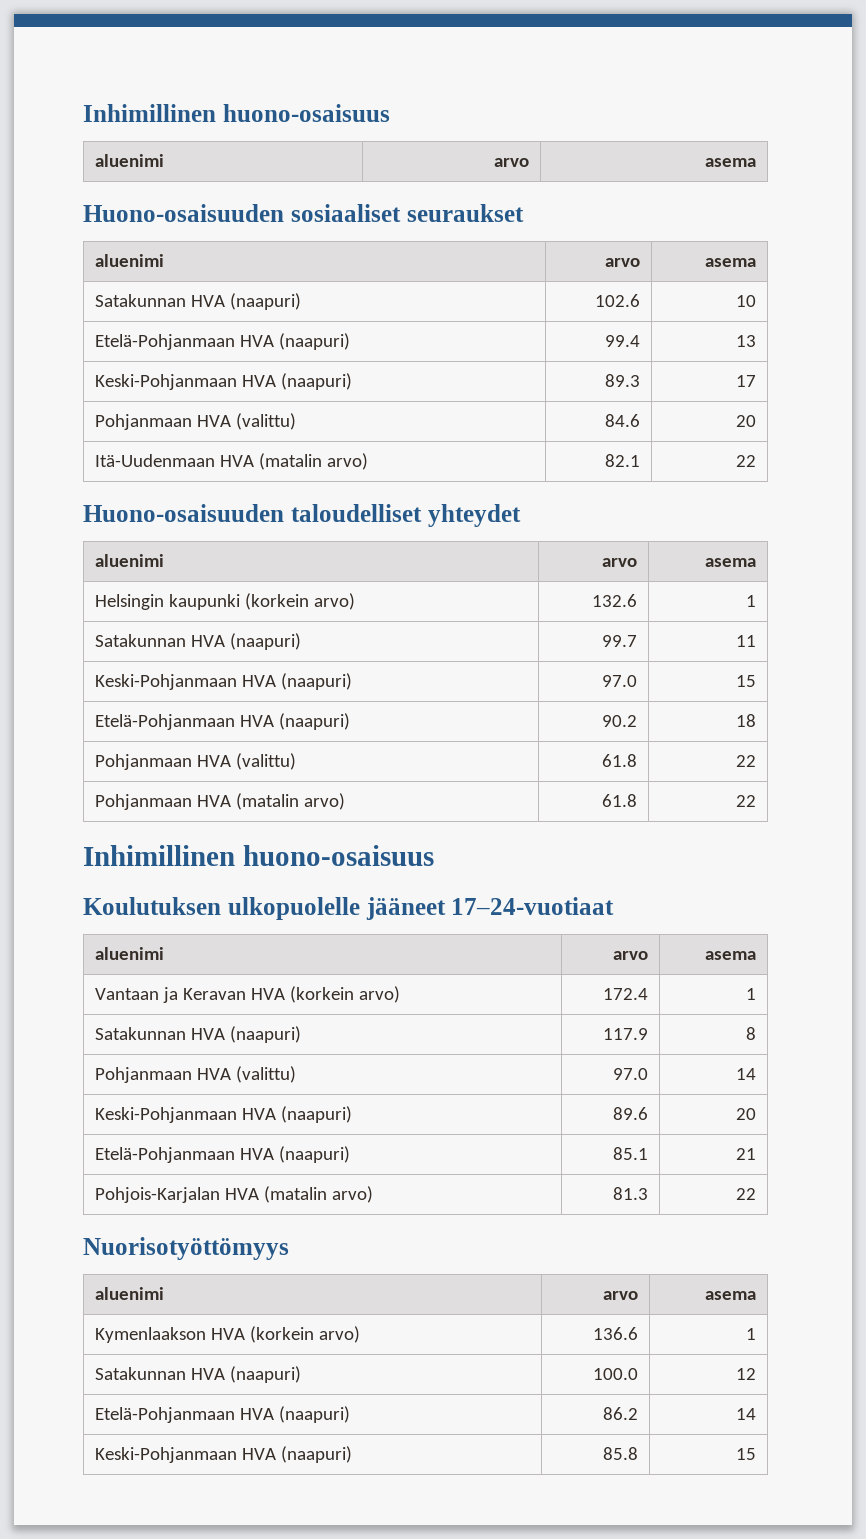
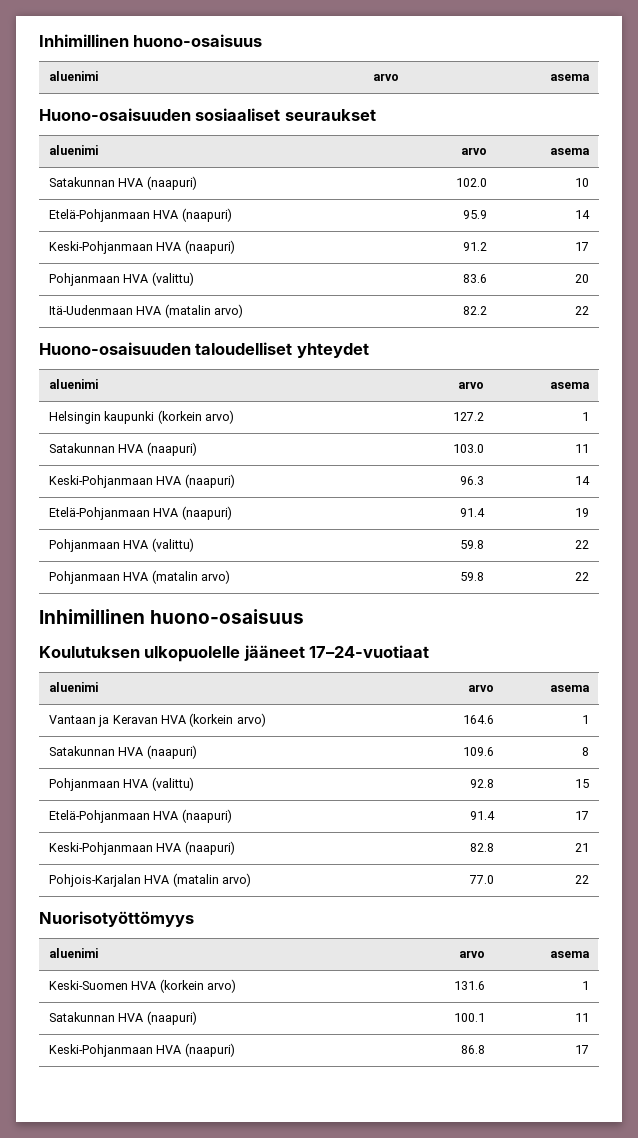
- Satakunnan HVA (naapuri) | 102.6 | 10
+ Satakunnan HVA (naapuri) | 102.0 | 10
- Etelä-Pohjanmaan HVA (naapuri) | 99.4 | 13
- Keski-Pohjanmaan HVA (naapuri) | 89.3 | 17
+ Etelä-Pohjanmaan HVA (naapuri) | 95.9 | 14
+ Keski-Pohjanmaan HVA (naapuri) | 91.2 | 17
- Pohjanmaan HVA (valittu) | 84.6 | 20
+ Pohjanmaan HVA (valittu) | 83.6 | 20
- Itä-Uudenmaan HVA (matalin arvo) | 82.1 | 22
+ Itä-Uudenmaan HVA (matalin arvo) | 82.2 | 22
- Helsingin kaupunki (korkein arvo) | 132.6 | 1
- Satakunnan HVA (naapuri) | 99.7 | 11
- Keski-Pohjanmaan HVA (naapuri) | 97.0 | 15
- Etelä-Pohjanmaan HVA (naapuri) | 90.2 | 18
- Pohjanmaan HVA (valittu) | 61.8 | 22
+ Helsingin kaupunki (korkein arvo) | 127.2 | 1
+ Satakunnan HVA (naapuri) | 103.0 | 11
+ Keski-Pohjanmaan HVA (naapuri) | 96.3 | 14
+ Etelä-Pohjanmaan HVA (naapuri) | 91.4 | 19
+ Pohjanmaan HVA (valittu) | 59.8 | 22
- Pohjanmaan HVA (matalin arvo) | 61.8 | 22
+ Pohjanmaan HVA (matalin arvo) | 59.8 | 22
- Vantaan ja Keravan HVA (korkein arvo) | 172.4 | 1
- Satakunnan HVA (naapuri) | 117.9 | 8
+ Vantaan ja Keravan HVA (korkein arvo) | 164.6 | 1
+ Satakunnan HVA (naapuri) | 109.6 | 8
- Pohjanmaan HVA (valittu) | 97.0 | 14
- Keski-Pohjanmaan HVA (naapuri) | 89.6 | 20
- Etelä-Pohjanmaan HVA (naapuri) | 85.1 | 21
+ Pohjanmaan HVA (valittu) | 92.8 | 15
+ Etelä-Pohjanmaan HVA (naapuri) | 91.4 | 17
+ Keski-Pohjanmaan HVA (naapuri) | 82.8 | 21
- Pohjois-Karjalan HVA (matalin arvo) | 81.3 | 22
+ Pohjois-Karjalan HVA (matalin arvo) | 77.0 | 22
- Kymenlaakson HVA (korkein arvo) | 136.6 | 1
- Satakunnan HVA (naapuri) | 100.0 | 12
- Etelä-Pohjanmaan HVA (naapuri) | 86.2 | 14
- Keski-Pohjanmaan HVA (naapuri) | 85.8 | 15
+ Keski-Suomen HVA (korkein arvo) | 131.6 | 1
+ Satakunnan HVA (naapuri) | 100.1 | 11
+ Keski-Pohjanmaan HVA (naapuri) | 86.8 | 17

